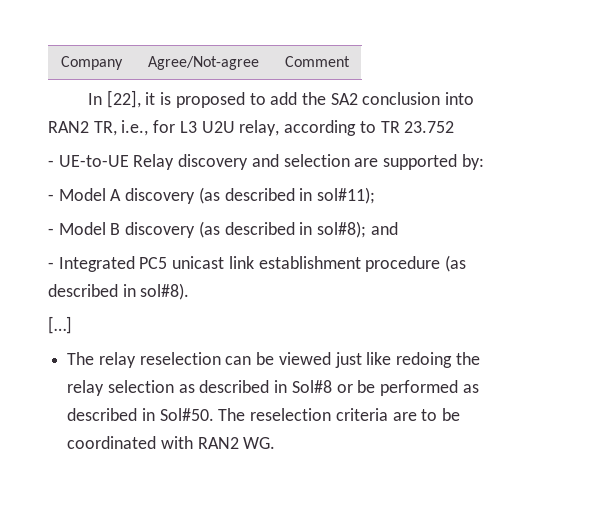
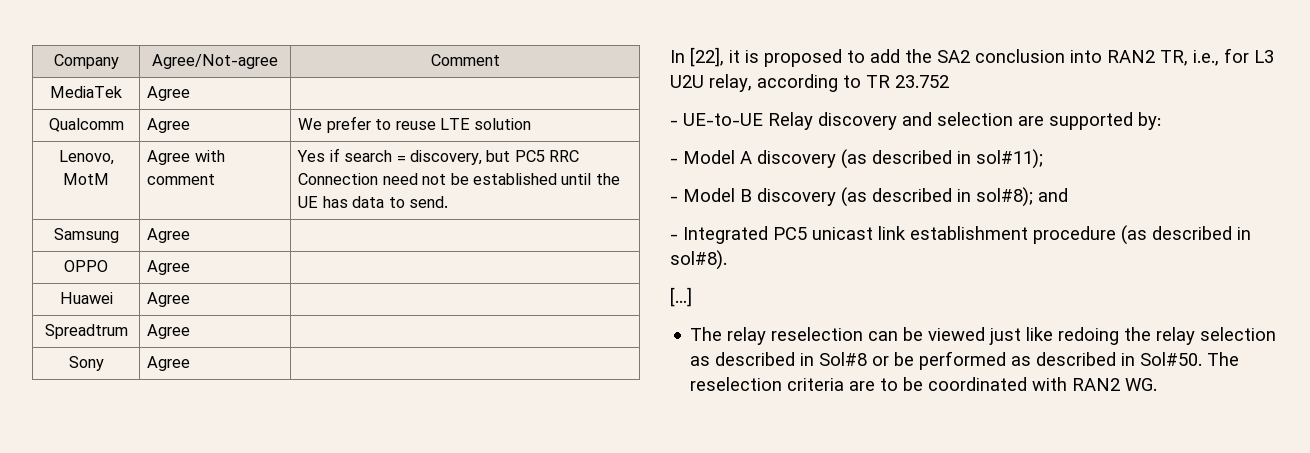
+ MediaTek | Agree |
+ Qualcomm | Agree | We prefer to reuse LTE solution
+ Lenovo, MotM | Agree with comment | Yes if search = discovery, but PC5 RRC Connection need not be established until the UE has data to send.
+ Samsung | Agree |
+ OPPO | Agree |
+ Huawei | Agree |
+ Spreadtrum | Agree |
+ Sony | Agree |

